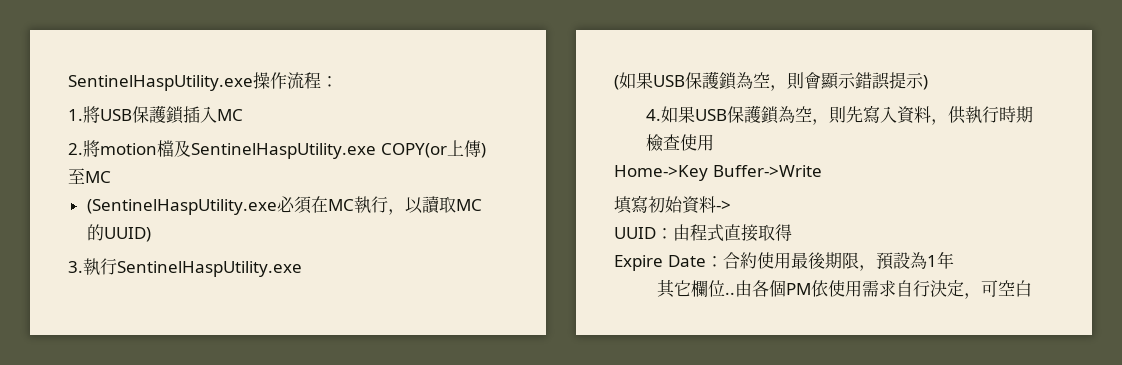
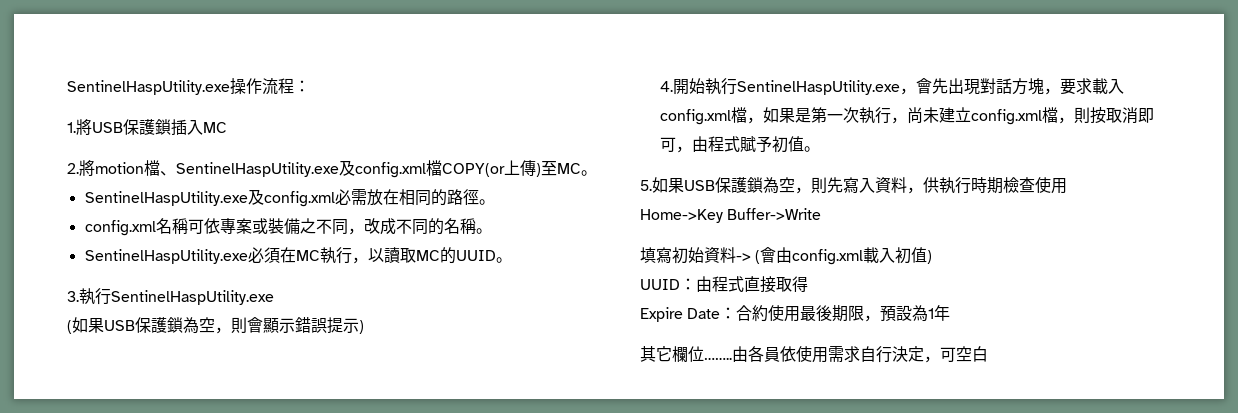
- 2.將motion檔及SentinelHaspUtility.exe COPY(or上傳)至MC
- (SentinelHaspUtility.exe必須在MC執行，以讀取MC的UUID)
+ 2.將motion檔、SentinelHaspUtility.exe及config.xml檔COPY(or上傳)至MC。
+ SentinelHaspUtility.exe及config.xml必需放在相同的路徑。
+ config.xml名稱可依專案或裝備之不同，改成不同的名稱。
+ SentinelHaspUtility.exe必須在MC執行，以讀取MC的UUID。
- 4.如果USB保護鎖為空，則先寫入資料，供執行時期檢查使用
+ 4.開始執行SentinelHaspUtility.exe，會先出現對話方塊，要求載入config.xml檔，如果是第一次執行，尚未建立config.xml檔，則按取消即可，由程式賦予初值。
+ 5.如果USB保護鎖為空，則先寫入資料，供執行時期檢查使用
- 填寫初始資料->
+ 填寫初始資料-> (會由config.xml載入初值)
- 其它欄位..由各個PM依使用需求自行決定，可空白
+ 其它欄位……..由各員依使用需求自行決定，可空白

